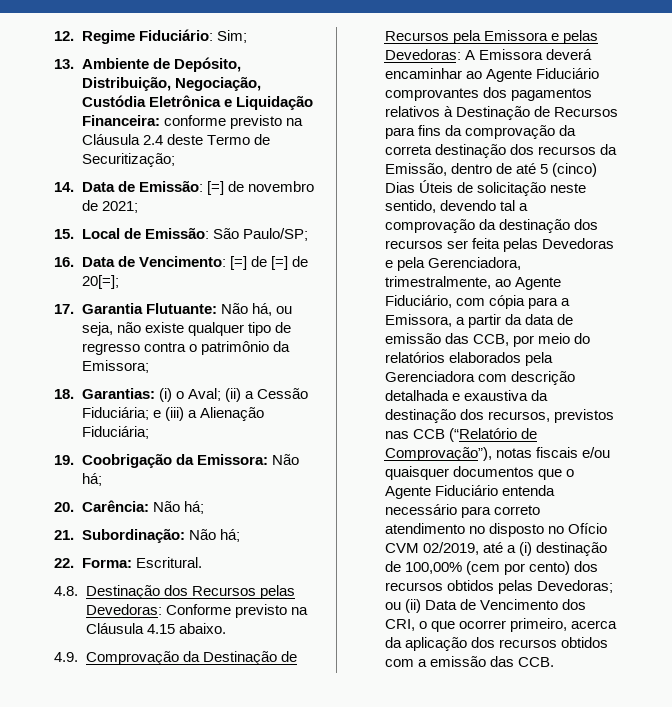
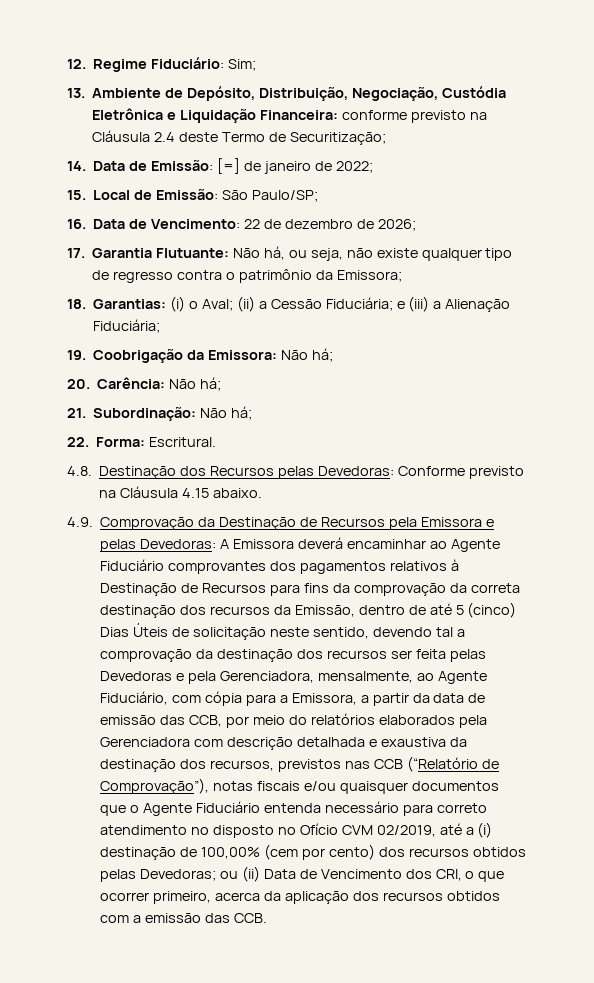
- 14. Data de Emissão: [=] de novembro de 2021;
+ 14. Data de Emissão: [=] de janeiro de 2022;
- 16. Data de Vencimento: [=] de [=] de 20[=];
+ 16. Data de Vencimento: 22 de dezembro de 2026;
- A Emissora deverá encaminhar ao Agente Fiduciário comprovantes dos pagamentos relativos à Destinação de Recursos para fins da comprovação da correta destinação dos recursos da Emissão, dentro de até 5 (cinco) Dias Úteis de solicitação neste sentido, devendo tal a comprovação da destinação dos recursos ser feita pelas Devedoras e pela Gerenciadora, trimestralmente, ao Agente Fiduciário, com cópia para a Emissora, a partir da data de emissão das CCB, por meio do relatórios elaborados pela Gerenciadora com descrição detalhada e exaustiva da destinação dos recursos, previstos nas CCB (“Relatório de Comprovação”), notas fiscais e/ou quaisquer documentos que o Agente Fiduciário entenda necessário para correto atendimento no disposto no Ofício CVM 02/2019, até a (i) destinação de 100,00% (cem por cento) dos recursos obtidos pelas Devedoras;
+ A Emissora deverá encaminhar ao Agente Fiduciário comprovantes dos pagamentos relativos à Destinação de Recursos para fins da comprovação da correta destinação dos recursos da Emissão, dentro de até 5 (cinco) Dias Úteis de solicitação neste sentido, devendo tal a comprovação da destinação dos recursos ser feita pelas Devedoras e pela Gerenciadora, mensalmente, ao Agente Fiduciário, com cópia para a Emissora, a partir da data de emissão das CCB, por meio do relatórios elaborados pela Gerenciadora com descrição detalhada e exaustiva da destinação dos recursos, previstos nas CCB (“Relatório de Comprovação”), notas fiscais e/ou quaisquer documentos que o Agente Fiduciário entenda necessário para correto atendimento no disposto no Ofício CVM 02/2019, até a (i) destinação de 100,00% (cem por cento) dos recursos obtidos pelas Devedoras;

